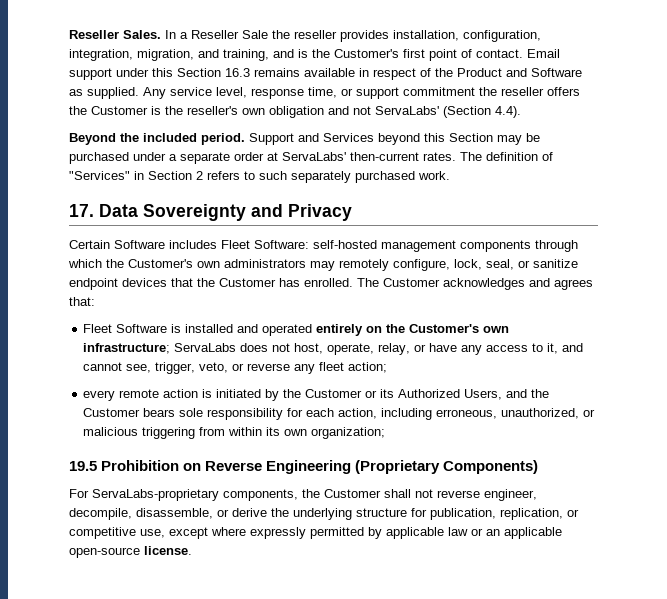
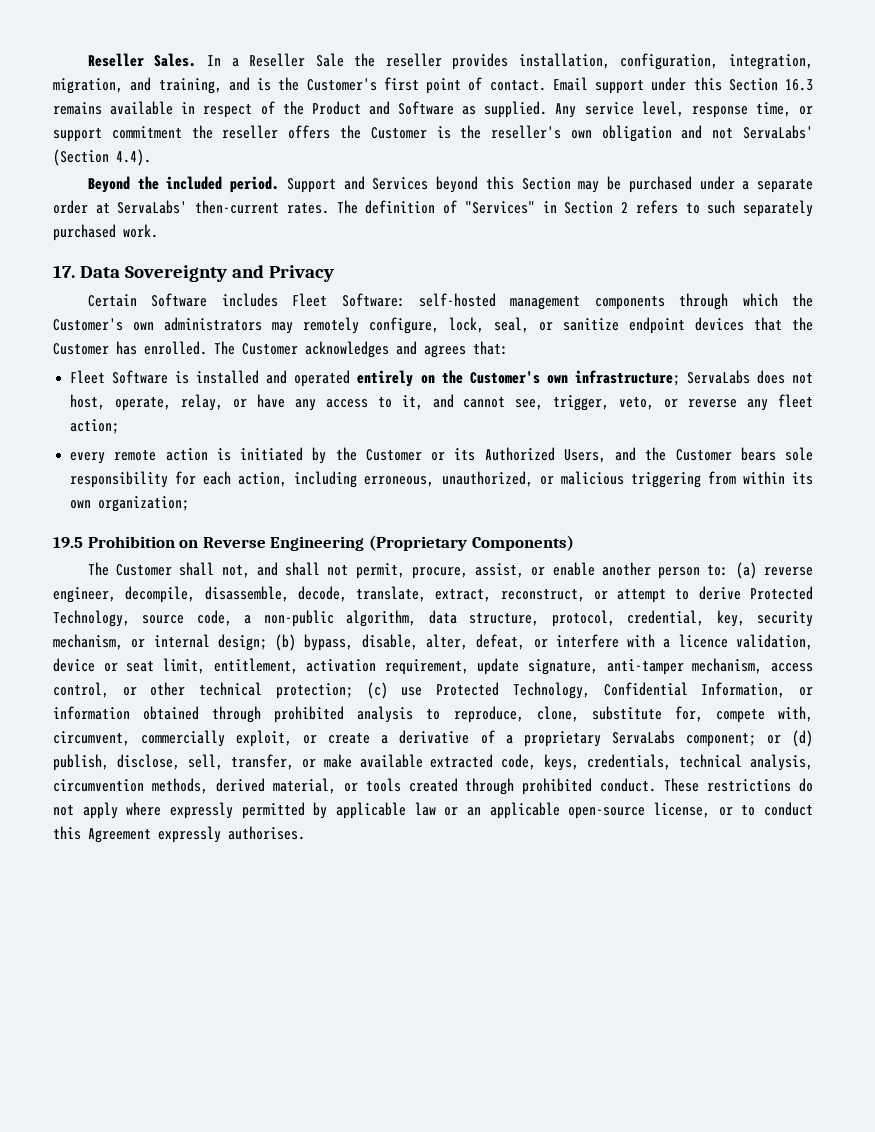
- For ServaLabs-proprietary components, the Customer shall not reverse engineer, decompile, disassemble, or derive the underlying structure for publication, replication, or competitive use, except where expressly permitted by applicable law or an applicable open-source license.
+ The Customer shall not, and shall not permit, procure, assist, or enable another person to: (a) reverse engineer, decompile, disassemble, decode, translate, extract, reconstruct, or attempt to derive Protected Technology, source code, a non-public algorithm, data structure, protocol, credential, key, security mechanism, or internal design; (b) bypass, disable, alter, defeat, or interfere with a licence validation, device or seat limit, entitlement, activation requirement, update signature, anti-tamper mechanism, access control, or other technical protection; (c) use Protected Technology, Confidential Information, or information obtained through prohibited analysis to reproduce, clone, substitute for, compete with, circumvent, commercially exploit, or create a derivative of a proprietary ServaLabs component; or (d) publish, disclose, sell, transfer, or make available extracted code, keys, credentials, technical analysis, circumvention methods, derived material, or tools created through prohibited conduct. These restrictions do not apply where expressly permitted by applicable law or an applicable open-source license, or to conduct this Agreement expressly authorises.

